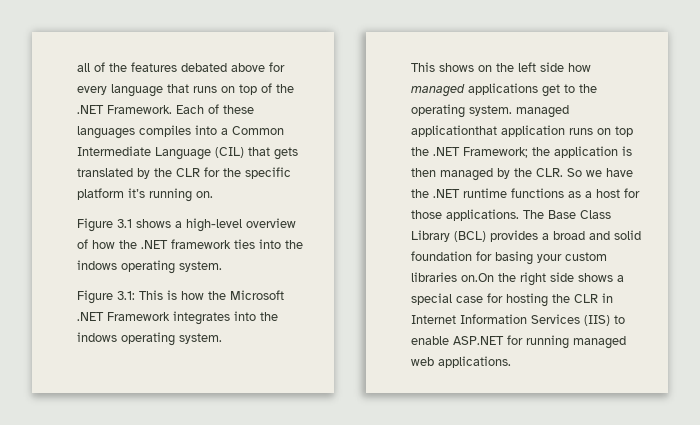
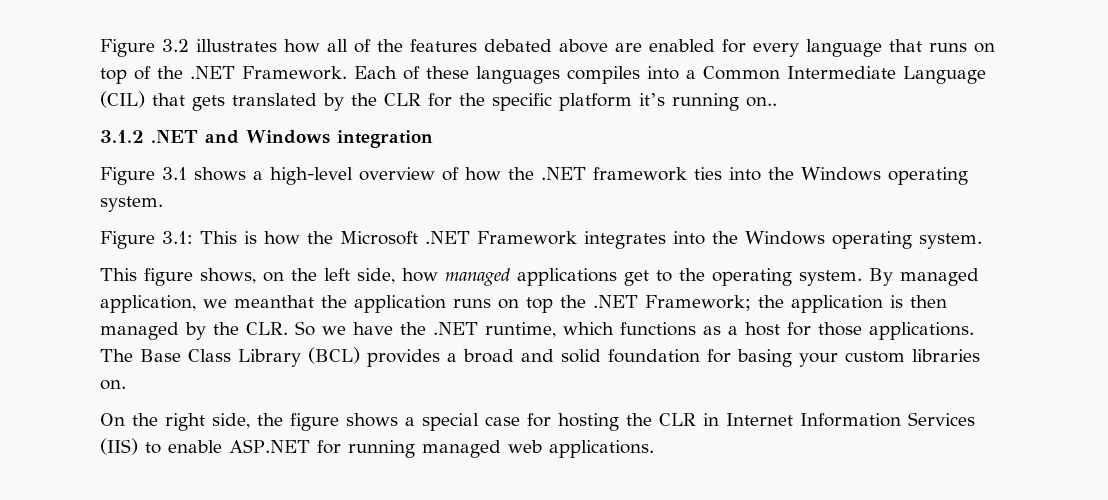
- all of the features debated above for every language that runs on top of the .NET Framework.
+ Figure 3.2 illustrates how all of the features debated above are enabled for every language that runs on top of the .NET Framework.
- Each of these languages compiles into a Common Intermediate Language (CIL) that gets translated by the CLR for the specific platform it’s running on.
+ Each of these languages compiles into a Common Intermediate Language (CIL) that gets translated by the CLR for the specific platform it’s running on..
+ 3.1.2 .NET and Windows integration
- Figure 3.1 shows a high-level overview of how the .NET framework ties into the indows operating system.
+ Figure 3.1 shows a high-level overview of how the .NET framework ties into the Windows operating system.
- Figure 3.1: This is how the Microsoft .NET Framework integrates into the indows operating system.
+ Figure 3.1: This is how the Microsoft .NET Framework integrates into the Windows operating system.
- This shows on the left side how managed applications get to the operating system. managed applicationthat application runs on top the .NET Framework; the application is then managed by the CLR. So we have the .NET runtime functions as a host for those applications.
+ This figure shows, on the left side, how managed applications get to the operating system. By managed application, we meanthat the application runs on top the .NET Framework; the application is then managed by the CLR. So we have the .NET runtime, which functions as a host for those applications.
- The Base Class Library (BCL) provides a broad and solid foundation for basing your custom libraries on.On the right side shows a special case for hosting the CLR in Internet Information Services (IIS) to enable ASP.NET for running managed web applications.
+ The Base Class Library (BCL) provides a broad and solid foundation for basing your custom libraries on.
+ On the right side, the figure shows a special case for hosting the CLR in Internet Information Services (IIS) to enable ASP.NET for running managed web applications.

